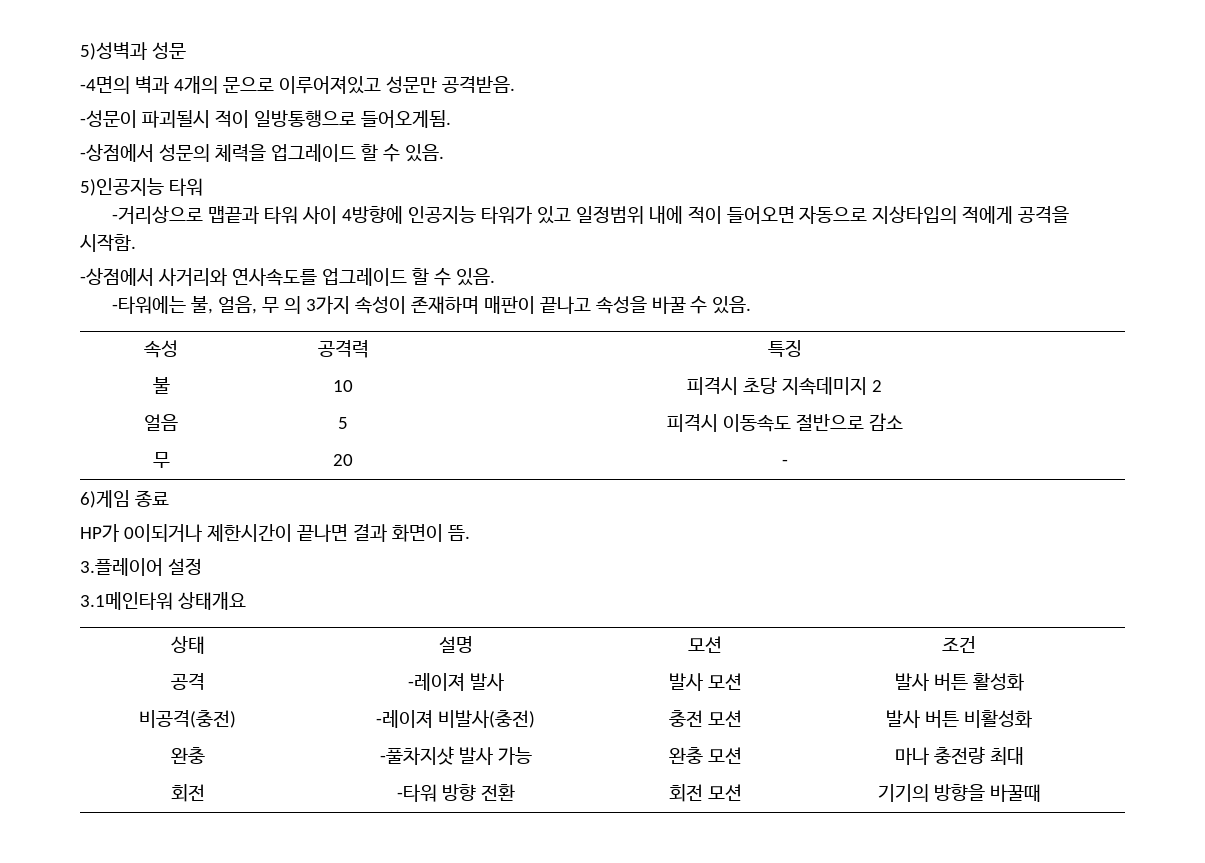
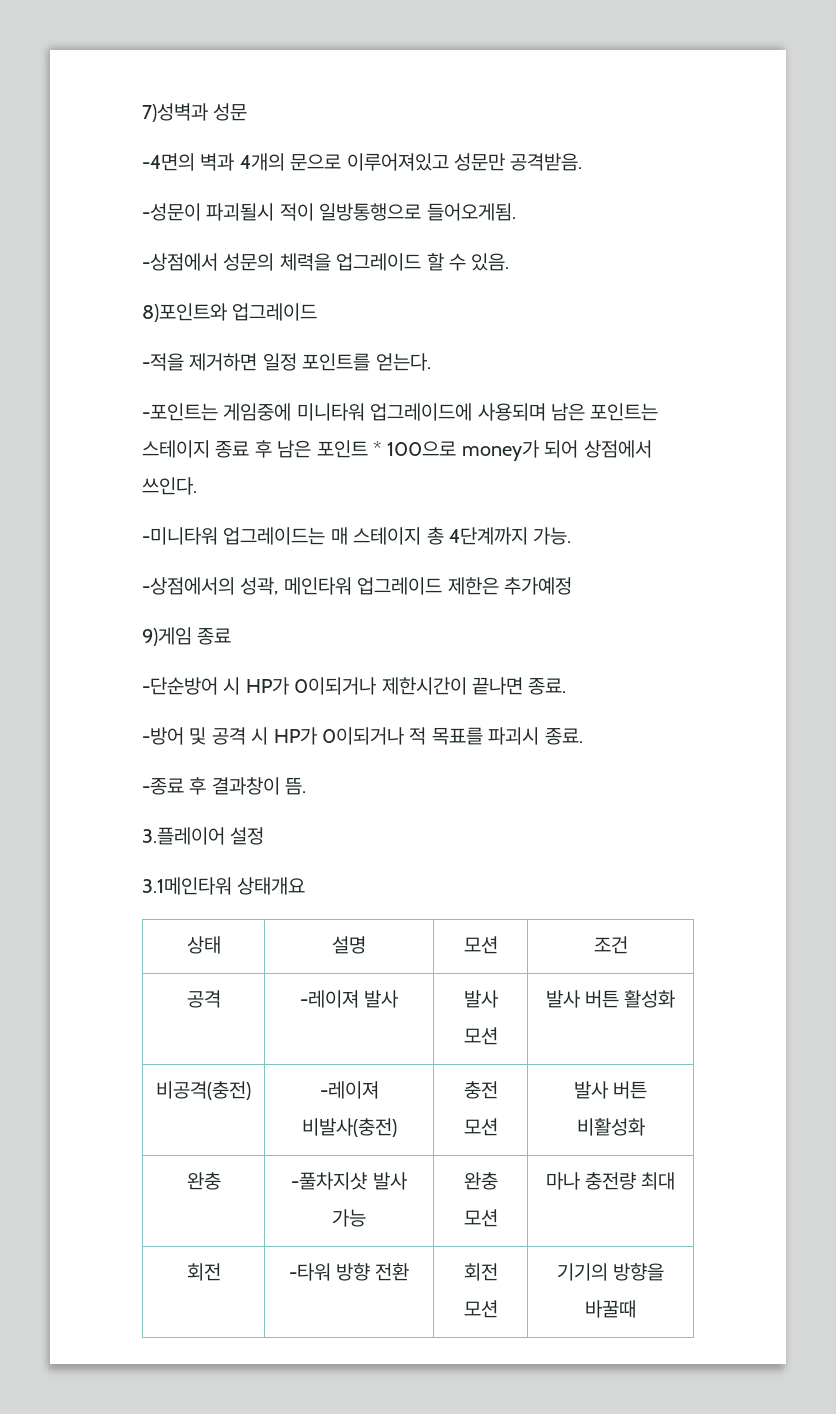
- 5)성벽과 성문
+ 7)성벽과 성문
- 5)인공지능 타워
- -거리상으로 맵끝과 타워 사이 4방향에 인공지능 타워가 있고 일정범위 내에 적이 들어오면 자동으로 지상타입의 적에게 공격을 시작함.
- -상점에서 사거리와 연사속도를 업그레이드 할 수 있음.
- -타워에는 불, 얼음, 무 의 3가지 속성이 존재하며 매판이 끝나고 속성을 바꿀 수 있음.
- 속성 | 공격력 | 특징
- 불 | 10 | 피격시 초당 지속데미지 2
- 얼음 | 5 | 피격시 이동속도 절반으로 감소
- 무 | 20 | -
- 6)게임 종료
+ 8)포인트와 업그레이드
+ -적을 제거하면 일정 포인트를 얻는다.
+ -포인트는 게임중에 미니타워 업그레이드에 사용되며 남은 포인트는 스테이지 종료 후 남은 포인트 * 100으로 money가 되어 상점에서 쓰인다.
+ -미니타워 업그레이드는 매 스테이지 총 4단계까지 가능.
+ -상점에서의 성곽, 메인타워 업그레이드 제한은 추가예정
+ 9)게임 종료
- HP가 0이되거나 제한시간이 끝나면 결과 화면이 뜸.
+ -단순방어 시 HP가 0이되거나 제한시간이 끝나면 종료.
+ -방어 및 공격 시 HP가 0이되거나 적 목표를 파괴시 종료.
+ -종료 후 결과창이 뜸.

